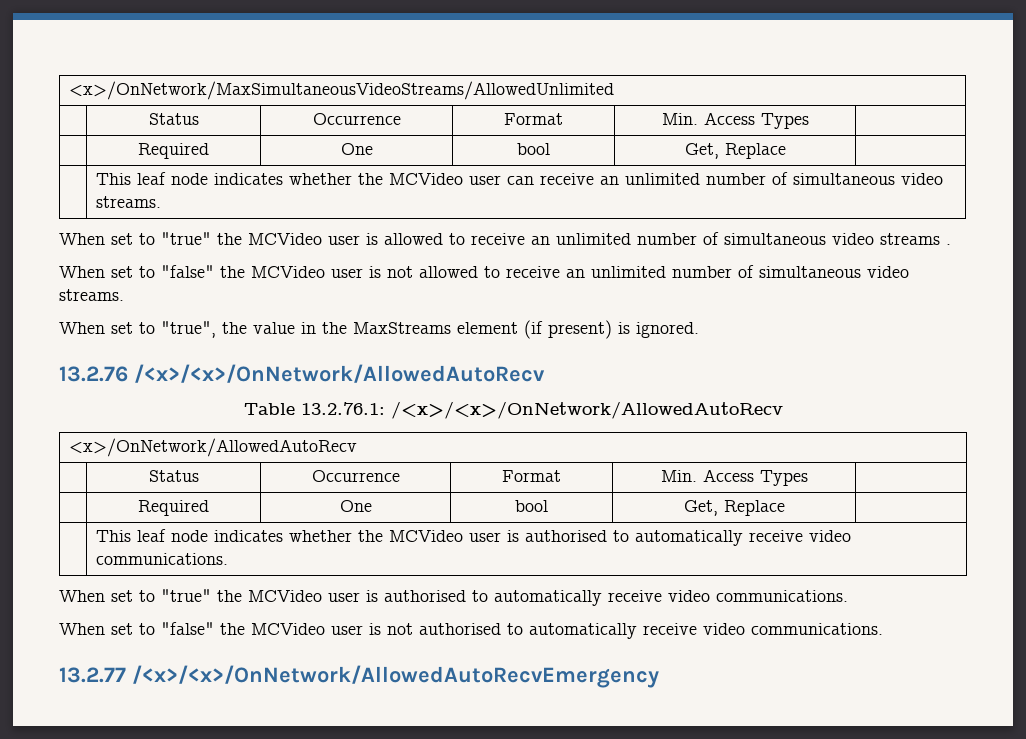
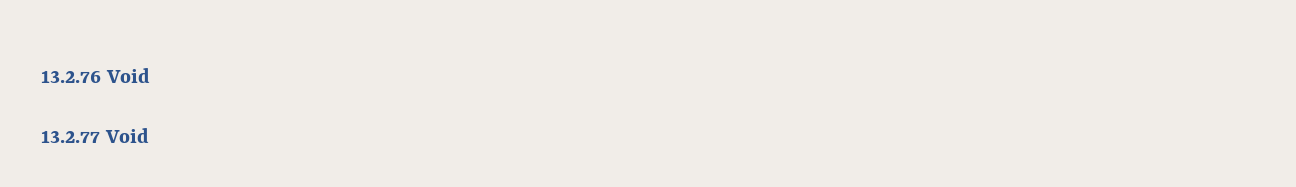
- <x>/OnNetwork/MaxSimultaneousVideoStreams/AllowedUnlimited
- | Status | Occurrence | Format | Min. Access Types |
- | Required | One | bool | Get, Replace |
- | This leaf node indicates whether the MCVideo user can receive an unlimited number of simultaneous video streams.
- When set to "true" the MCVideo user is allowed to receive an unlimited number of simultaneous video streams .
- When set to "false" the MCVideo user is not allowed to receive an unlimited number of simultaneous video streams.
- When set to "true", the value in the MaxStreams element (if present) is ignored.
- 13.2.76 /<x>/<x>/OnNetwork/AllowedAutoRecv
- Table 13.2.76.1: /<x>/<x>/OnNetwork/AllowedAutoRecv
- <x>/OnNetwork/AllowedAutoRecv
- | Status | Occurrence | Format | Min. Access Types |
- | Required | One | bool | Get, Replace |
- | This leaf node indicates whether the MCVideo user is authorised to automatically receive video communications.
- When set to "true" the MCVideo user is authorised to automatically receive video communications.
- When set to "false" the MCVideo user is not authorised to automatically receive video communications.
+ 13.2.76 Void
- 13.2.77 /<x>/<x>/OnNetwork/AllowedAutoRecvEmergency
+ 13.2.77 Void

